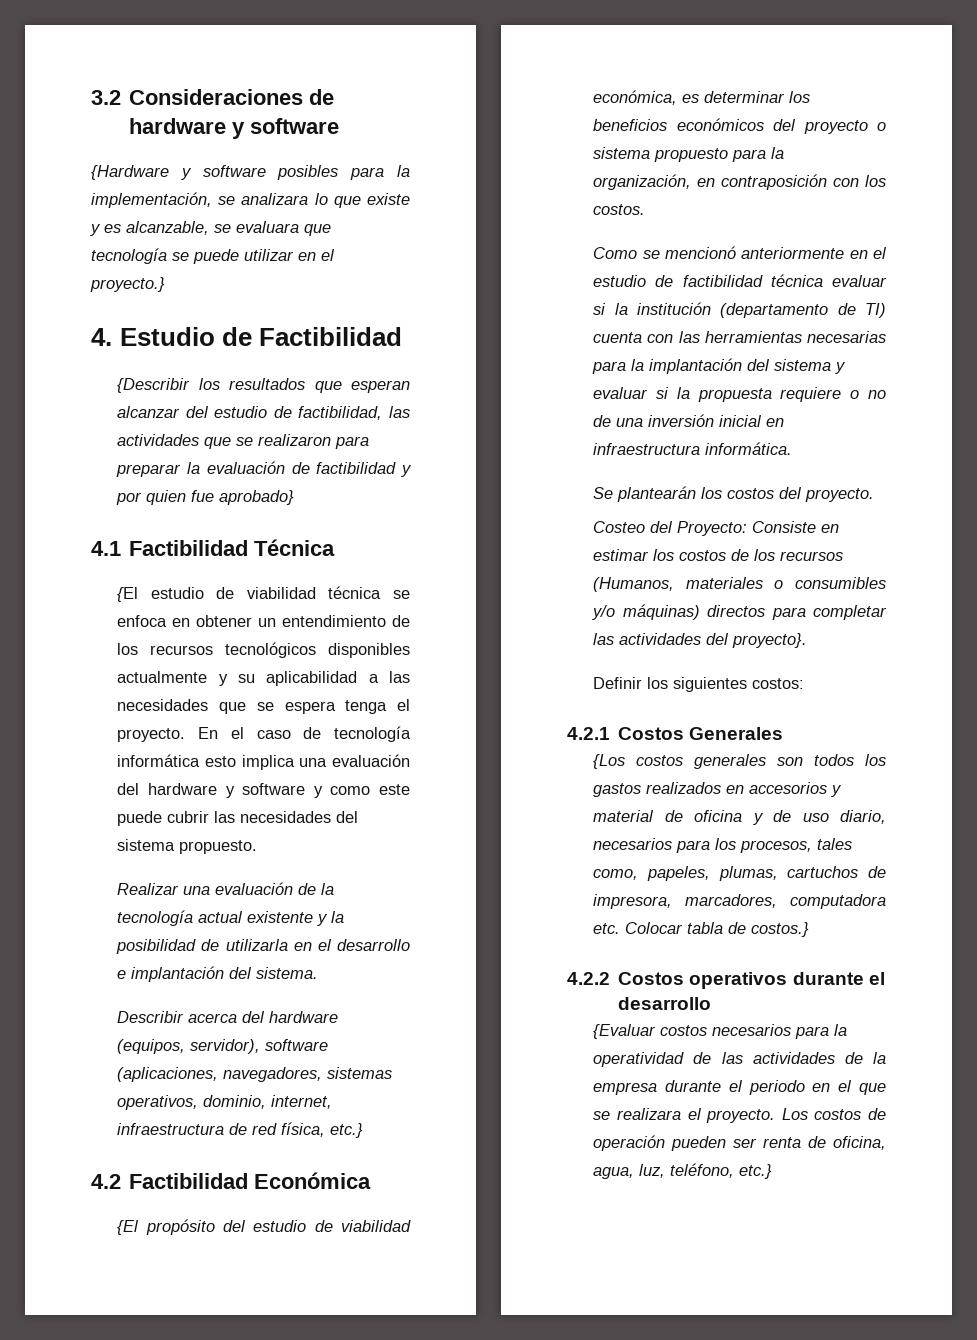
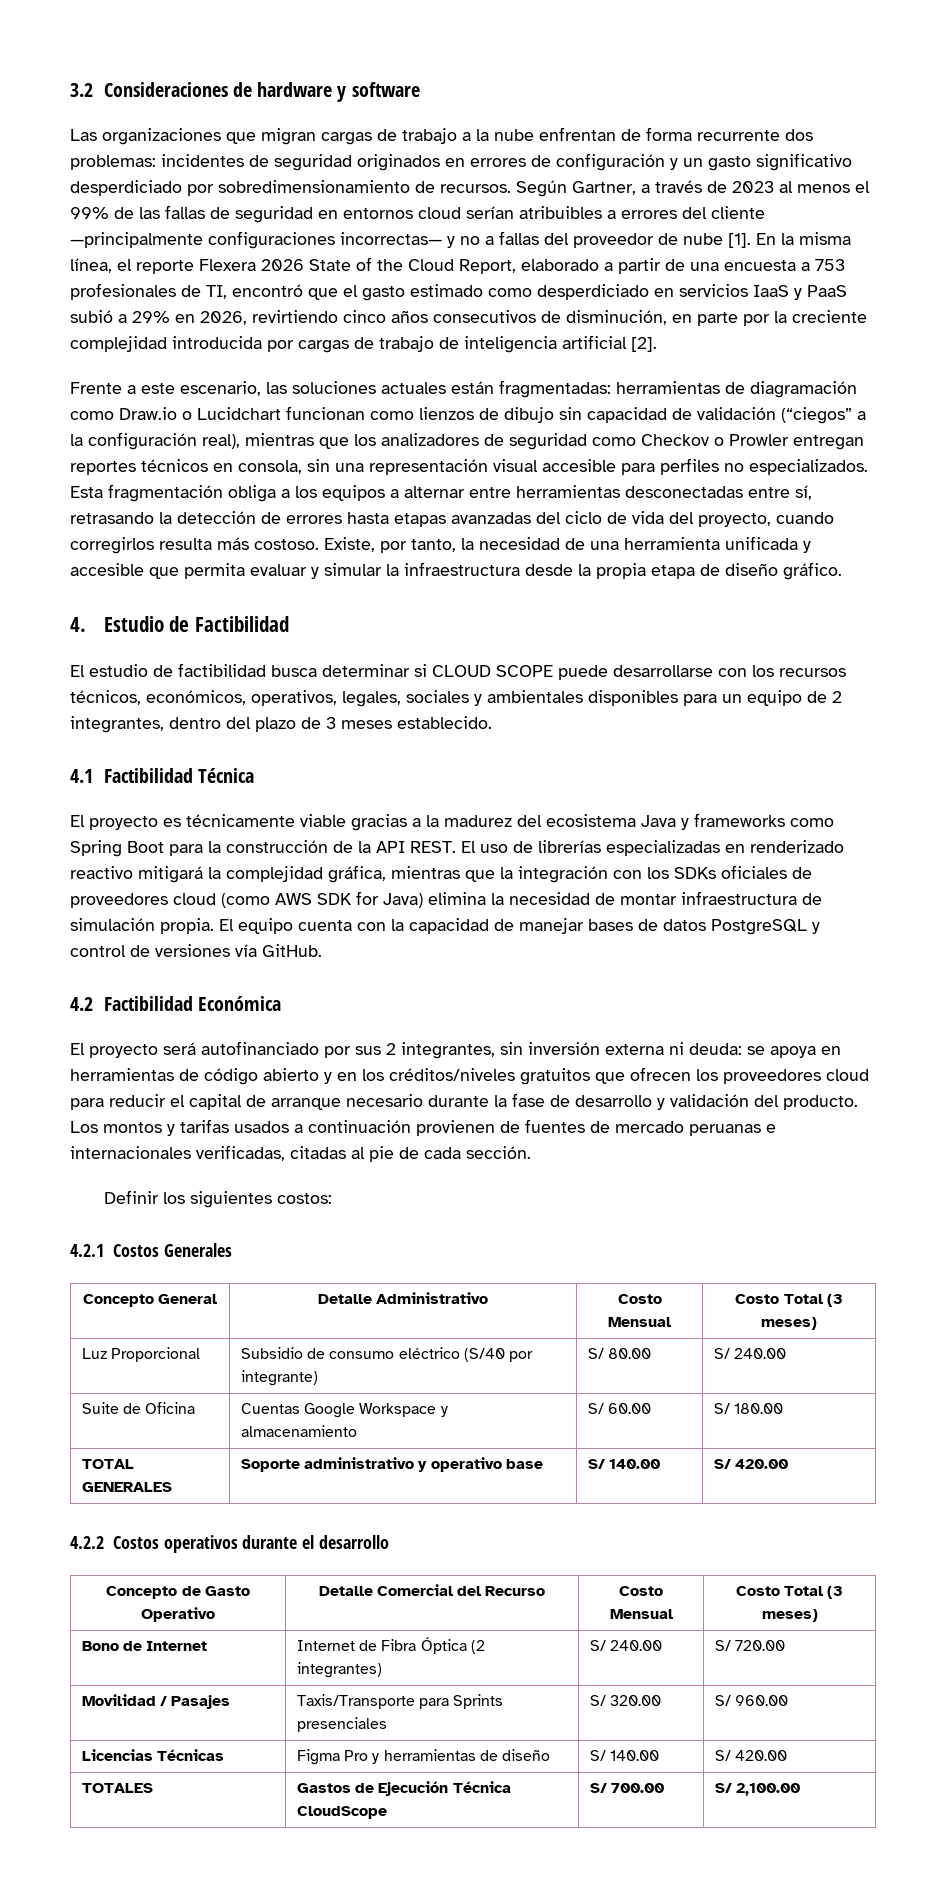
- {Hardware y software posibles para la implementación, se analizara lo que existe y es alcanzable, se evaluara que tecnología se puede utilizar en el proyecto.}
+ Las organizaciones que migran cargas de trabajo a la nube enfrentan de forma recurrente dos problemas: incidentes de seguridad originados en errores de configuración y un gasto significativo desperdiciado por sobredimensionamiento de recursos. Según Gartner, a través de 2023 al menos el 99% de las fallas de seguridad en entornos cloud serían atribuibles a errores del cliente —principalmente configuraciones incorrectas— y no a fallas del proveedor de nube [1]. En la misma línea, el reporte Flexera 2026 State of the Cloud Report, elaborado a partir de una encuesta a 753 profesionales de TI, encontró que el gasto estimado como desperdiciado en servicios IaaS y PaaS subió a 29% en 2026, revirtiendo cinco años consecutivos de disminución, en parte por la creciente complejidad introducida por cargas de trabajo de inteligencia artificial [2].
+ Frente a este escenario, las soluciones actuales están fragmentadas: herramientas de diagramación como Draw.io o Lucidchart funcionan como lienzos de dibujo sin capacidad de validación (“ciegos” a la configuración real), mientras que los analizadores de seguridad como Checkov o Prowler entregan reportes técnicos en consola, sin una representación visual accesible para perfiles no especializados. Esta fragmentación obliga a los equipos a alternar entre herramientas desconectadas entre sí, retrasando la detección de errores hasta etapas avanzadas del ciclo de vida del proyecto, cuando corregirlos resulta más costoso. Existe, por tanto, la necesidad de una herramienta unificada y accesible que permita evaluar y simular la infraestructura desde la propia etapa de diseño gráfico.
  4. Estudio de Factibilidad
- {Describir los resultados que esperan alcanzar del estudio de factibilidad, las actividades que se realizaron para preparar la evaluación de factibilidad y por quien fue aprobado}
+ El estudio de factibilidad busca determinar si CLOUD SCOPE puede desarrollarse con los recursos técnicos, económicos, operativos, legales, sociales y ambientales disponibles para un equipo de 2 integrantes, dentro del plazo de 3 meses establecido.
  4.1 Factibilidad Técnica
- {El estudio de viabilidad técnica se enfoca en obtener un entendimiento de los recursos tecnológicos disponibles actualmente y su aplicabilidad a las necesidades que se espera tenga el proyecto. En el caso de tecnología informática esto implica una evaluación del hardware y software y como este puede cubrir las necesidades del sistema propuesto.
- Realizar una evaluación de la tecnología actual existente y la posibilidad de utilizarla en el desarrollo e implantación del sistema.
- Describir acerca del hardware (equipos, servidor), software (aplicaciones, navegadores, sistemas operativos, dominio, internet, infraestructura de red física, etc.}
+ El proyecto es técnicamente viable gracias a la madurez del ecosistema Java y frameworks como Spring Boot para la construcción de la API REST. El uso de librerías especializadas en renderizado reactivo mitigará la complejidad gráfica, mientras que la integración con los SDKs oficiales de proveedores cloud (como AWS SDK for Java) elimina la necesidad de montar infraestructura de simulación propia. El equipo cuenta con la capacidad de manejar bases de datos PostgreSQL y control de versiones vía GitHub.
  4.2 Factibilidad Económica
- {El propósito del estudio de viabilidad económica, es determinar los beneficios económicos del proyecto o sistema propuesto para la organización, en contraposición con los costos.
- Como se mencionó anteriormente en el estudio de factibilidad técnica evaluar si la institución (departamento de TI) cuenta con las herramientas necesarias para la implantación del sistema y evaluar si la propuesta requiere o no de una inversión inicial en infraestructura informática.
- Se plantearán los costos del proyecto.
- Costeo del Proyecto: Consiste en estimar los costos de los recursos (Humanos, materiales o consumibles y/o máquinas) directos para completar las actividades del proyecto}.
+ El proyecto será autofinanciado por sus 2 integrantes, sin inversión externa ni deuda: se apoya en herramientas de código abierto y en los créditos/niveles gratuitos que ofrecen los proveedores cloud para reducir el capital de arranque necesario durante la fase de desarrollo y validación del producto. Los montos y tarifas usados a continuación provienen de fuentes de mercado peruanas e internacionales verificadas, citadas al pie de cada sección.
- {Los costos generales son todos los gastos realizados en accesorios y material de oficina y de uso diario, necesarios para los procesos, tales como, papeles, plumas, cartuchos de impresora, marcadores, computadora etc. Colocar tabla de costos.}
+ Concepto General | Detalle Administrativo | Costo Mensual | Costo Total (3 meses)
+ Luz Proporcional | Subsidio de consumo eléctrico (S/40 por integrante) | S/ 80.00 | S/ 240.00
+ Suite de Oficina | Cuentas Google Workspace y almacenamiento | S/ 60.00 | S/ 180.00
+ TOTAL GENERALES | Soporte administrativo y operativo base | S/ 140.00 | S/ 420.00
- {Evaluar costos necesarios para la operatividad de las actividades de la empresa durante el periodo en el que se realizara el proyecto. Los costos de operación pueden ser renta de oficina, agua, luz, teléfono, etc.}
+ Concepto de Gasto Operativo | Detalle Comercial del Recurso | Costo Mensual | Costo Total (3 meses)
+ Bono de Internet | Internet de Fibra Óptica (2 integrantes) | S/ 240.00 | S/ 720.00
+ Movilidad / Pasajes | Taxis/Transporte para Sprints presenciales | S/ 320.00 | S/ 960.00
+ Licencias Técnicas | Figma Pro y herramientas de diseño | S/ 140.00 | S/ 420.00
+ TOTALES | Gastos de Ejecución Técnica CloudScope | S/ 700.00 | S/ 2,100.00

